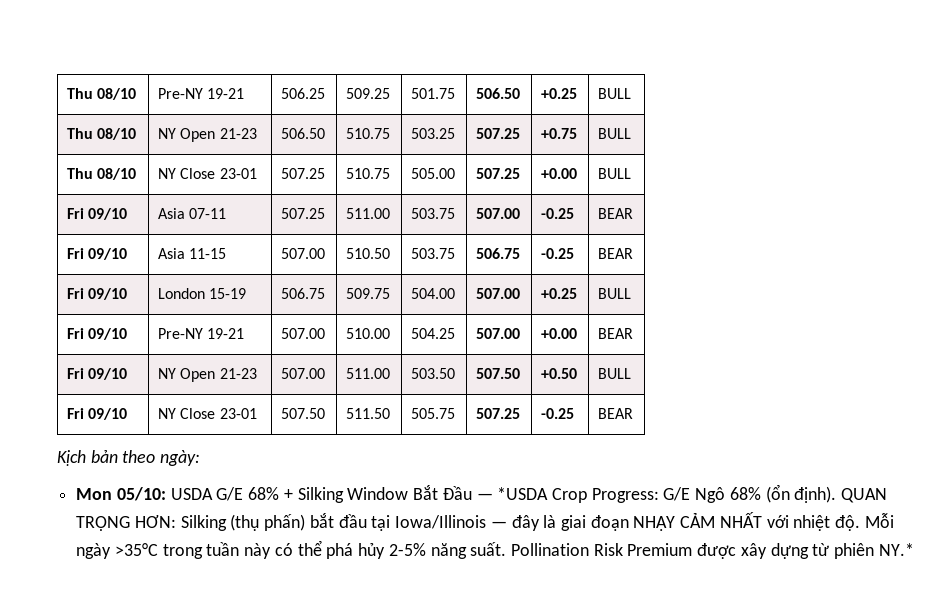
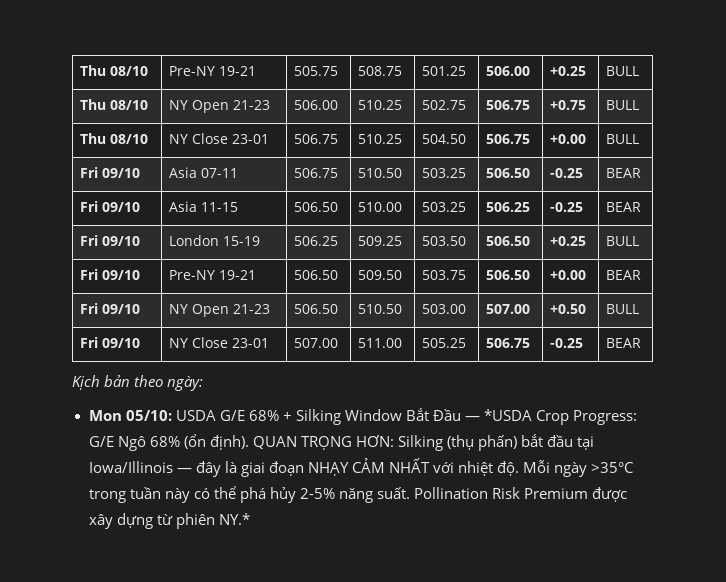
- Thu 08/10 | Pre-NY 19-21 | 506.25 | 509.25 | 501.75 | 506.50 | +0.25 | BULL
+ Thu 08/10 | Pre-NY 19-21 | 505.75 | 508.75 | 501.25 | 506.00 | +0.25 | BULL
- Thu 08/10 | NY Open 21-23 | 506.50 | 510.75 | 503.25 | 507.25 | +0.75 | BULL
+ Thu 08/10 | NY Open 21-23 | 506.00 | 510.25 | 502.75 | 506.75 | +0.75 | BULL
- Thu 08/10 | NY Close 23-01 | 507.25 | 510.75 | 505.00 | 507.25 | +0.00 | BULL
+ Thu 08/10 | NY Close 23-01 | 506.75 | 510.25 | 504.50 | 506.75 | +0.00 | BULL
- Fri 09/10 | Asia 07-11 | 507.25 | 511.00 | 503.75 | 507.00 | -0.25 | BEAR
+ Fri 09/10 | Asia 07-11 | 506.75 | 510.50 | 503.25 | 506.50 | -0.25 | BEAR
- Fri 09/10 | Asia 11-15 | 507.00 | 510.50 | 503.75 | 506.75 | -0.25 | BEAR
+ Fri 09/10 | Asia 11-15 | 506.50 | 510.00 | 503.25 | 506.25 | -0.25 | BEAR
- Fri 09/10 | London 15-19 | 506.75 | 509.75 | 504.00 | 507.00 | +0.25 | BULL
+ Fri 09/10 | London 15-19 | 506.25 | 509.25 | 503.50 | 506.50 | +0.25 | BULL
- Fri 09/10 | Pre-NY 19-21 | 507.00 | 510.00 | 504.25 | 507.00 | +0.00 | BEAR
+ Fri 09/10 | Pre-NY 19-21 | 506.50 | 509.50 | 503.75 | 506.50 | +0.00 | BEAR
- Fri 09/10 | NY Open 21-23 | 507.00 | 511.00 | 503.50 | 507.50 | +0.50 | BULL
+ Fri 09/10 | NY Open 21-23 | 506.50 | 510.50 | 503.00 | 507.00 | +0.50 | BULL
- Fri 09/10 | NY Close 23-01 | 507.50 | 511.50 | 505.75 | 507.25 | -0.25 | BEAR
+ Fri 09/10 | NY Close 23-01 | 507.00 | 511.00 | 505.25 | 506.75 | -0.25 | BEAR

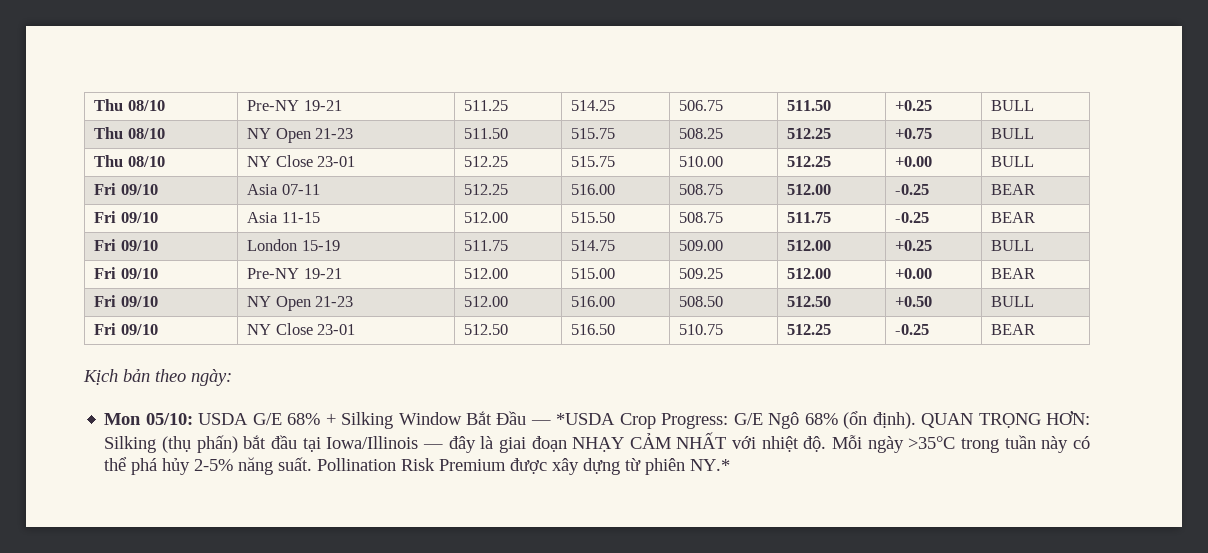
- Thu 08/10 | Pre-NY 19-21 | 505.75 | 508.75 | 501.25 | 506.00 | +0.25 | BULL
+ Thu 08/10 | Pre-NY 19-21 | 511.25 | 514.25 | 506.75 | 511.50 | +0.25 | BULL
- Thu 08/10 | NY Open 21-23 | 506.00 | 510.25 | 502.75 | 506.75 | +0.75 | BULL
+ Thu 08/10 | NY Open 21-23 | 511.50 | 515.75 | 508.25 | 512.25 | +0.75 | BULL
- Thu 08/10 | NY Close 23-01 | 506.75 | 510.25 | 504.50 | 506.75 | +0.00 | BULL
+ Thu 08/10 | NY Close 23-01 | 512.25 | 515.75 | 510.00 | 512.25 | +0.00 | BULL
- Fri 09/10 | Asia 07-11 | 506.75 | 510.50 | 503.25 | 506.50 | -0.25 | BEAR
+ Fri 09/10 | Asia 07-11 | 512.25 | 516.00 | 508.75 | 512.00 | -0.25 | BEAR
- Fri 09/10 | Asia 11-15 | 506.50 | 510.00 | 503.25 | 506.25 | -0.25 | BEAR
+ Fri 09/10 | Asia 11-15 | 512.00 | 515.50 | 508.75 | 511.75 | -0.25 | BEAR
- Fri 09/10 | London 15-19 | 506.25 | 509.25 | 503.50 | 506.50 | +0.25 | BULL
+ Fri 09/10 | London 15-19 | 511.75 | 514.75 | 509.00 | 512.00 | +0.25 | BULL
- Fri 09/10 | Pre-NY 19-21 | 506.50 | 509.50 | 503.75 | 506.50 | +0.00 | BEAR
+ Fri 09/10 | Pre-NY 19-21 | 512.00 | 515.00 | 509.25 | 512.00 | +0.00 | BEAR
- Fri 09/10 | NY Open 21-23 | 506.50 | 510.50 | 503.00 | 507.00 | +0.50 | BULL
+ Fri 09/10 | NY Open 21-23 | 512.00 | 516.00 | 508.50 | 512.50 | +0.50 | BULL
- Fri 09/10 | NY Close 23-01 | 507.00 | 511.00 | 505.25 | 506.75 | -0.25 | BEAR
+ Fri 09/10 | NY Close 23-01 | 512.50 | 516.50 | 510.75 | 512.25 | -0.25 | BEAR

